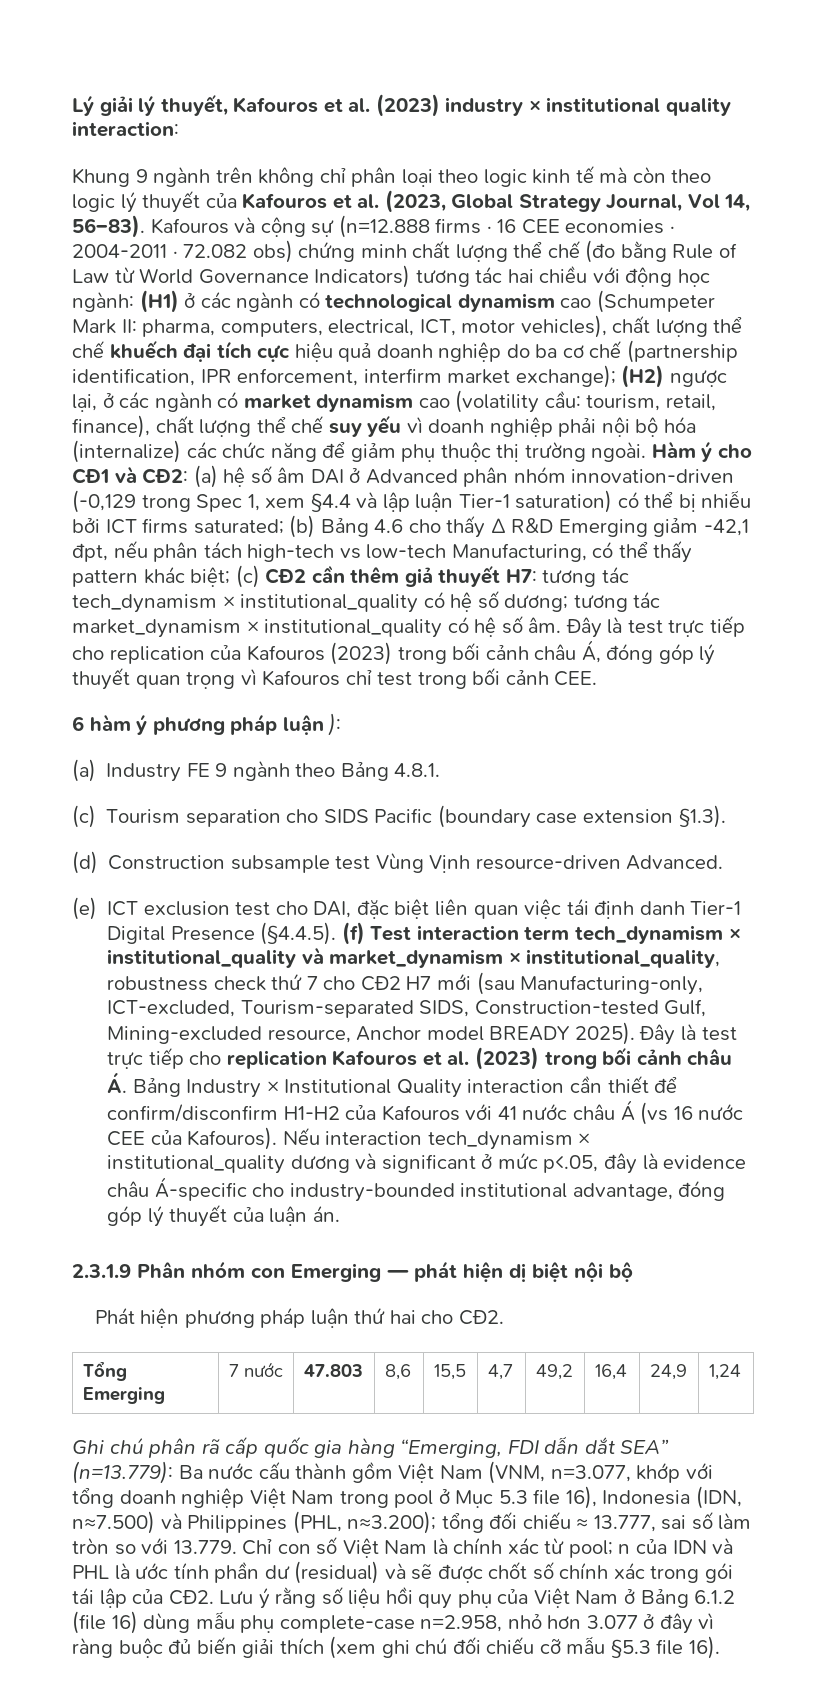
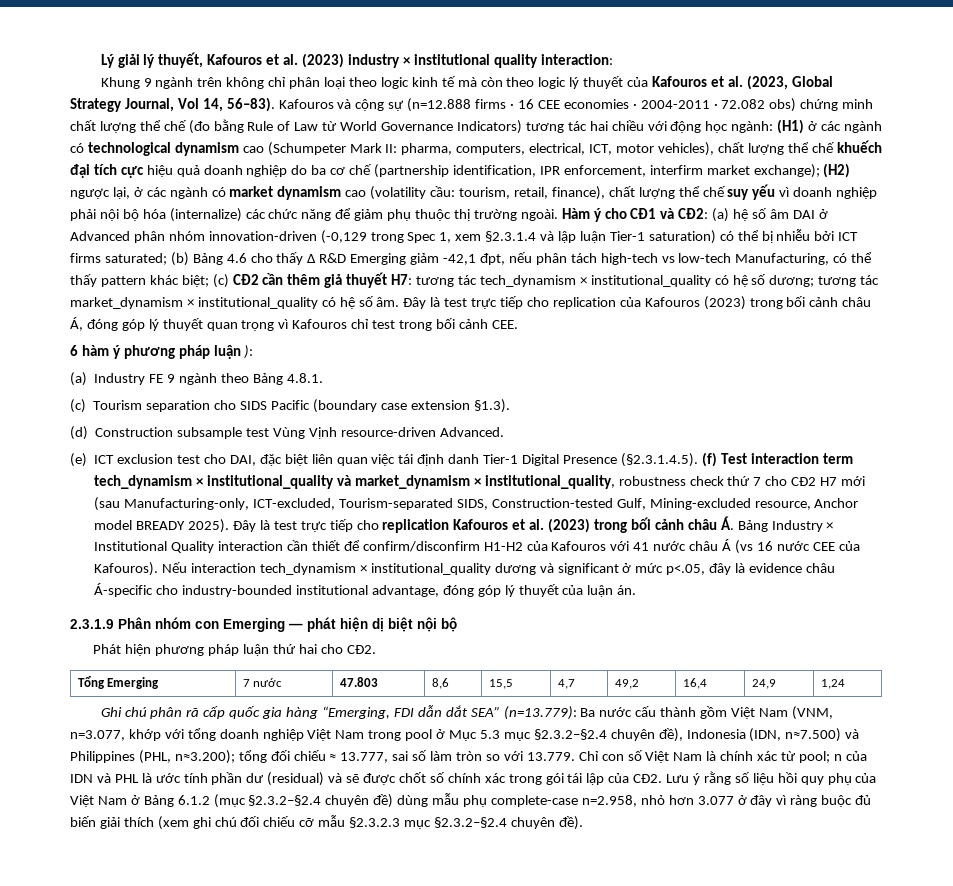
- (a) hệ số âm DAI ở Advanced phân nhóm innovation-driven (-0,129 trong Spec 1, xem §4.4 và lập luận Tier-1 saturation) có thể bị nhiễu bởi ICT firms saturated;
+ (a) hệ số âm DAI ở Advanced phân nhóm innovation-driven (-0,129 trong Spec 1, xem §2.3.1.4 và lập luận Tier-1 saturation) có thể bị nhiễu bởi ICT firms saturated;
- (e) ICT exclusion test cho DAI, đặc biệt liên quan việc tái định danh Tier-1 Digital Presence (§4.4.5). (f) Test interaction term tech_dynamism × institutional_quality và market_dynamism × institutional_quality, robustness check thứ 7 cho CĐ2 H7 mới (sau Manufacturing-only, ICT-excluded, Tourism-separated SIDS, Construction-tested Gulf, Mining-excluded resource, Anchor model BREADY 2025).
+ (e) ICT exclusion test cho DAI, đặc biệt liên quan việc tái định danh Tier-1 Digital Presence (§2.3.1.4.5). (f) Test interaction term tech_dynamism × institutional_quality và market_dynamism × institutional_quality, robustness check thứ 7 cho CĐ2 H7 mới (sau Manufacturing-only, ICT-excluded, Tourism-separated SIDS, Construction-tested Gulf, Mining-excluded resource, Anchor model BREADY 2025).
- Ba nước cấu thành gồm Việt Nam (VNM, n=3.077, khớp với tổng doanh nghiệp Việt Nam trong pool ở Mục 5.3 file 16), Indonesia (IDN, n≈7.500) và Philippines (PHL, n≈3.200);
+ Ba nước cấu thành gồm Việt Nam (VNM, n=3.077, khớp với tổng doanh nghiệp Việt Nam trong pool ở Mục 5.3 mục §2.3.2–§2.4 chuyên đề), Indonesia (IDN, n≈7.500) và Philippines (PHL, n≈3.200);
- n của IDN và PHL là ước tính phần dư (residual) và sẽ được chốt số chính xác trong gói tái lập của CĐ2. Lưu ý rằng số liệu hồi quy phụ của Việt Nam ở Bảng 6.1.2 (file 16) dùng mẫu phụ complete-case n=2.958, nhỏ hơn 3.077 ở đây vì ràng buộc đủ biến giải thích (xem ghi chú đối chiếu cỡ mẫu §5.3 file 16).
+ n của IDN và PHL là ước tính phần dư (residual) và sẽ được chốt số chính xác trong gói tái lập của CĐ2. Lưu ý rằng số liệu hồi quy phụ của Việt Nam ở Bảng 6.1.2 (mục §2.3.2–§2.4 chuyên đề) dùng mẫu phụ complete-case n=2.958, nhỏ hơn 3.077 ở đây vì ràng buộc đủ biến giải thích (xem ghi chú đối chiếu cỡ mẫu §2.3.2.3 mục §2.3.2–§2.4 chuyên đề).

